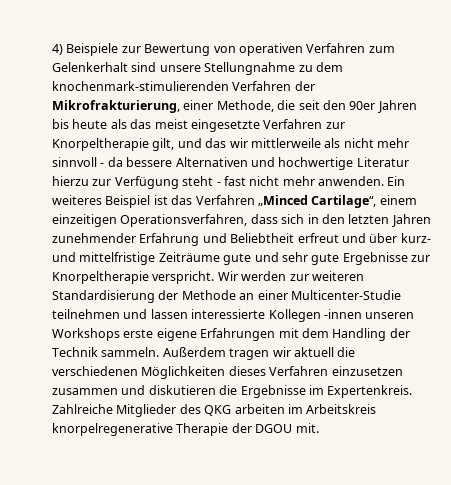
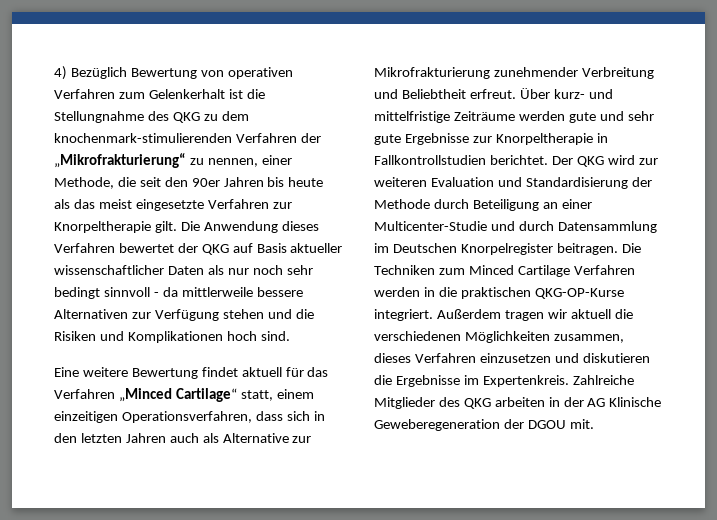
- 4) Beispiele zur Bewertung von operativen Verfahren zum Gelenkerhalt sind unsere Stellungnahme zu dem knochenmark-stimulierenden Verfahren der Mikrofrakturierung, einer Methode, die seit den 90er Jahren bis heute als das meist eingesetzte Verfahren zur Knorpeltherapie gilt, und das wir mittlerweile als nicht mehr sinnvoll - da bessere Alternativen und hochwertige Literatur hierzu zur Verfügung steht - fast nicht mehr anwenden. Ein weiteres Beispiel ist das Verfahren „Minced Cartilage“, einem einzeitigen Operationsverfahren, dass sich in den letzten Jahren zunehmender Erfahrung und Beliebtheit erfreut und über kurz- und mittelfristige Zeiträume gute und sehr gute Ergebnisse zur Knorpeltherapie verspricht. Wir werden zur weiteren Standardisierung der Methode an einer Multicenter-Studie teilnehmen und lassen interessierte Kollegen -innen unseren Workshops erste eigene Erfahrungen mit dem Handling der Technik sammeln.
+ 4) Bezüglich Bewertung von operativen Verfahren zum Gelenkerhalt ist die Stellungnahme des QKG zu dem knochenmark-stimulierenden Verfahren der „Mikrofrakturierung“ zu nennen, einer Methode, die seit den 90er Jahren bis heute als das meist eingesetzte Verfahren zur Knorpeltherapie gilt. Die Anwendung dieses Verfahren bewertet der QKG auf Basis aktueller wissenschaftlicher Daten als nur noch sehr bedingt sinnvoll - da mittlerweile bessere Alternativen zur Verfügung stehen und die Risiken und Komplikationen hoch sind.
+ Eine weitere Bewertung findet aktuell für das Verfahren „Minced Cartilage“ statt, einem einzeitigen Operationsverfahren, dass sich in den letzten Jahren auch als Alternative zur Mikrofrakturierung zunehmender Verbreitung und Beliebtheit erfreut. Über kurz- und mittelfristige Zeiträume werden gute und sehr gute Ergebnisse zur Knorpeltherapie in Fallkontrollstudien berichtet. Der QKG wird zur weiteren Evaluation und Standardisierung der Methode durch Beteiligung an einer Multicenter-Studie und durch Datensammlung im Deutschen Knorpelregister beitragen. Die Techniken zum Minced Cartilage Verfahren werden in die praktischen QKG-OP-Kurse integriert.
- Außerdem tragen wir aktuell die verschiedenen Möglichkeiten dieses Verfahren einzusetzen zusammen und diskutieren die Ergebnisse im Expertenkreis.
+ Außerdem tragen wir aktuell die verschiedenen Möglichkeiten zusammen, dieses Verfahren einzusetzen und diskutieren die Ergebnisse im Expertenkreis.
- Zahlreiche Mitglieder des QKG arbeiten im Arbeitskreis knorpelregenerative Therapie der DGOU mit.
+ Zahlreiche Mitglieder des QKG arbeiten in der AG Klinische Geweberegeneration der DGOU mit.

